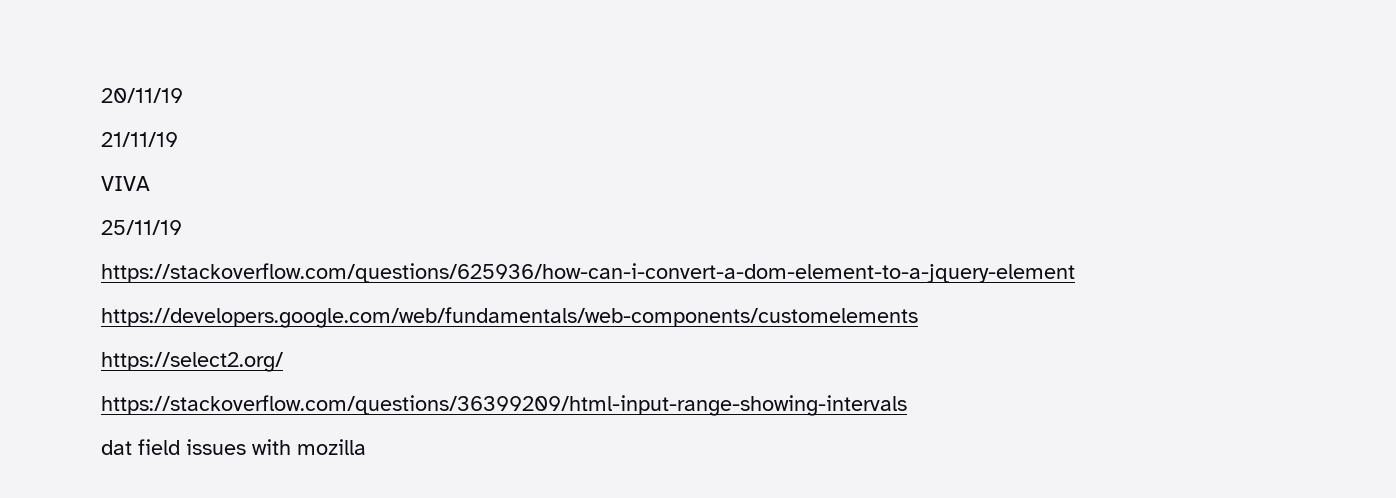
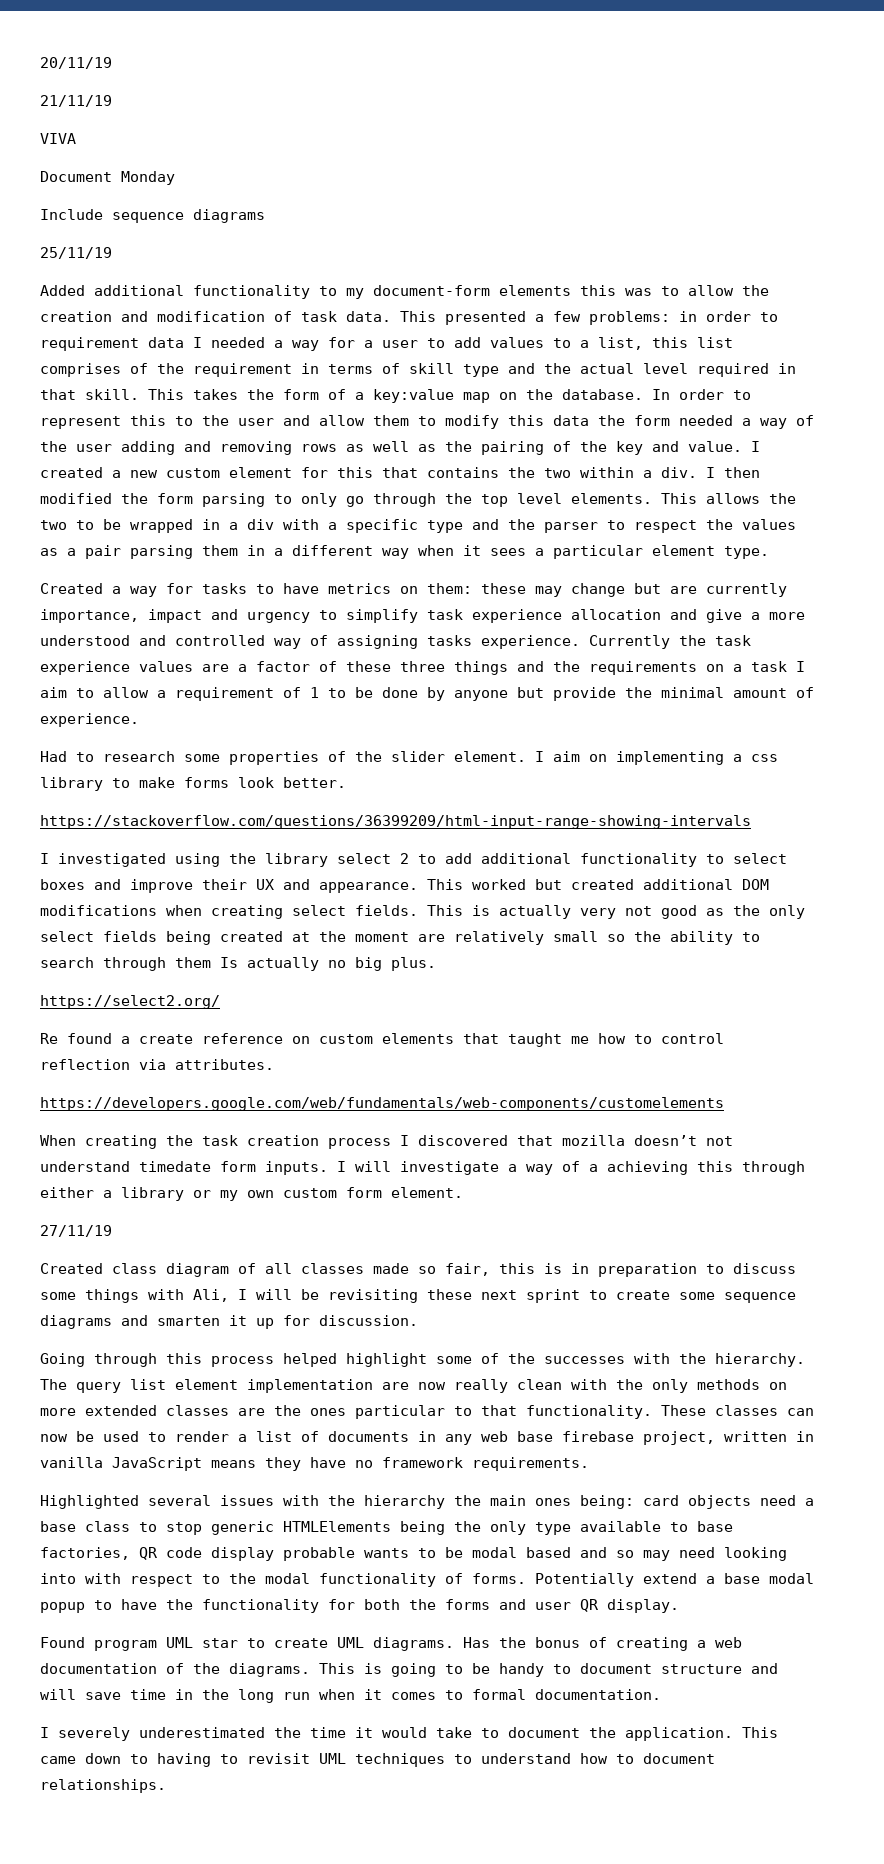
+ Document Monday
+ Include sequence diagrams
  25/11/19
- https://stackoverflow.com/questions/625936/how-can-i-convert-a-dom-element-to-a-jquery-element
+ Added additional functionality to my document-form elements this was to allow the creation and modification of task data. This presented a few problems: in order to requirement data I needed a way for a user to add values to a list, this list comprises of the requirement in terms of skill type and the actual level required in that skill. This takes the form of a key:value map on the database. In order to represent this to the user and allow them to modify this data the form needed a way of the user adding and removing rows as well as the pairing of the key and value. I created a new custom element for this that contains the two within a div. I then modified the form parsing to only go through the top level elements. This allows the two to be wrapped in a div with a specific type and the parser to respect the values as a pair parsing them in a different way when it sees a particular element type.
+ Created a way for tasks to have metrics on them: these may change but are currently importance, impact and urgency to simplify task experience allocation and give a more understood and controlled way of assigning tasks experience. Currently the task experience values are a factor of these three things and the requirements on a task I aim to allow a requirement of 1 to be done by anyone but provide the minimal amount of experience.
+ Had to research some properties of the slider element. I aim on implementing a css library to make forms look better.
+ https://stackoverflow.com/questions/36399209/html-input-range-showing-intervals
+ I investigated using the library select 2 to add additional functionality to select boxes and improve their UX and appearance. This worked but created additional DOM modifications when creating select fields. This is actually very not good as the only select fields being created at the moment are relatively small so the ability to search through them Is actually no big plus.
+ https://select2.org/
+ Re found a create reference on custom elements that taught me how to control reflection via attributes.
  https://developers.google.com/web/fundamentals/web-components/customelements
- https://select2.org/
- https://stackoverflow.com/questions/36399209/html-input-range-showing-intervals
- dat field issues with mozilla
+ When creating the task creation process I discovered that mozilla doesn’t not understand timedate form inputs. I will investigate a way of a achieving this through either a library or my own custom form element.
+ 27/11/19
+ Created class diagram of all classes made so fair, this is in preparation to discuss some things with Ali, I will be revisiting these next sprint to create some sequence diagrams and smarten it up for discussion.
+ Going through this process helped highlight some of the successes with the hierarchy. The query list element implementation are now really clean with the only methods on more extended classes are the ones particular to that functionality. These classes can now be used to render a list of documents in any web base firebase project, written in vanilla JavaScript means they have no framework requirements.
+ Highlighted several issues with the hierarchy the main ones being: card objects need a base class to stop generic HTMLElements being the only type available to base factories, QR code display probable wants to be modal based and so may need looking into with respect to the modal functionality of forms. Potentially extend a base modal popup to have the functionality for both the forms and user QR display.
+ Found program UML star to create UML diagrams. Has the bonus of creating a web documentation of the diagrams. This is going to be handy to document structure and will save time in the long run when it comes to formal documentation.
+ I severely underestimated the time it would take to document the application. This came down to having to revisit UML techniques to understand how to document relationships.

